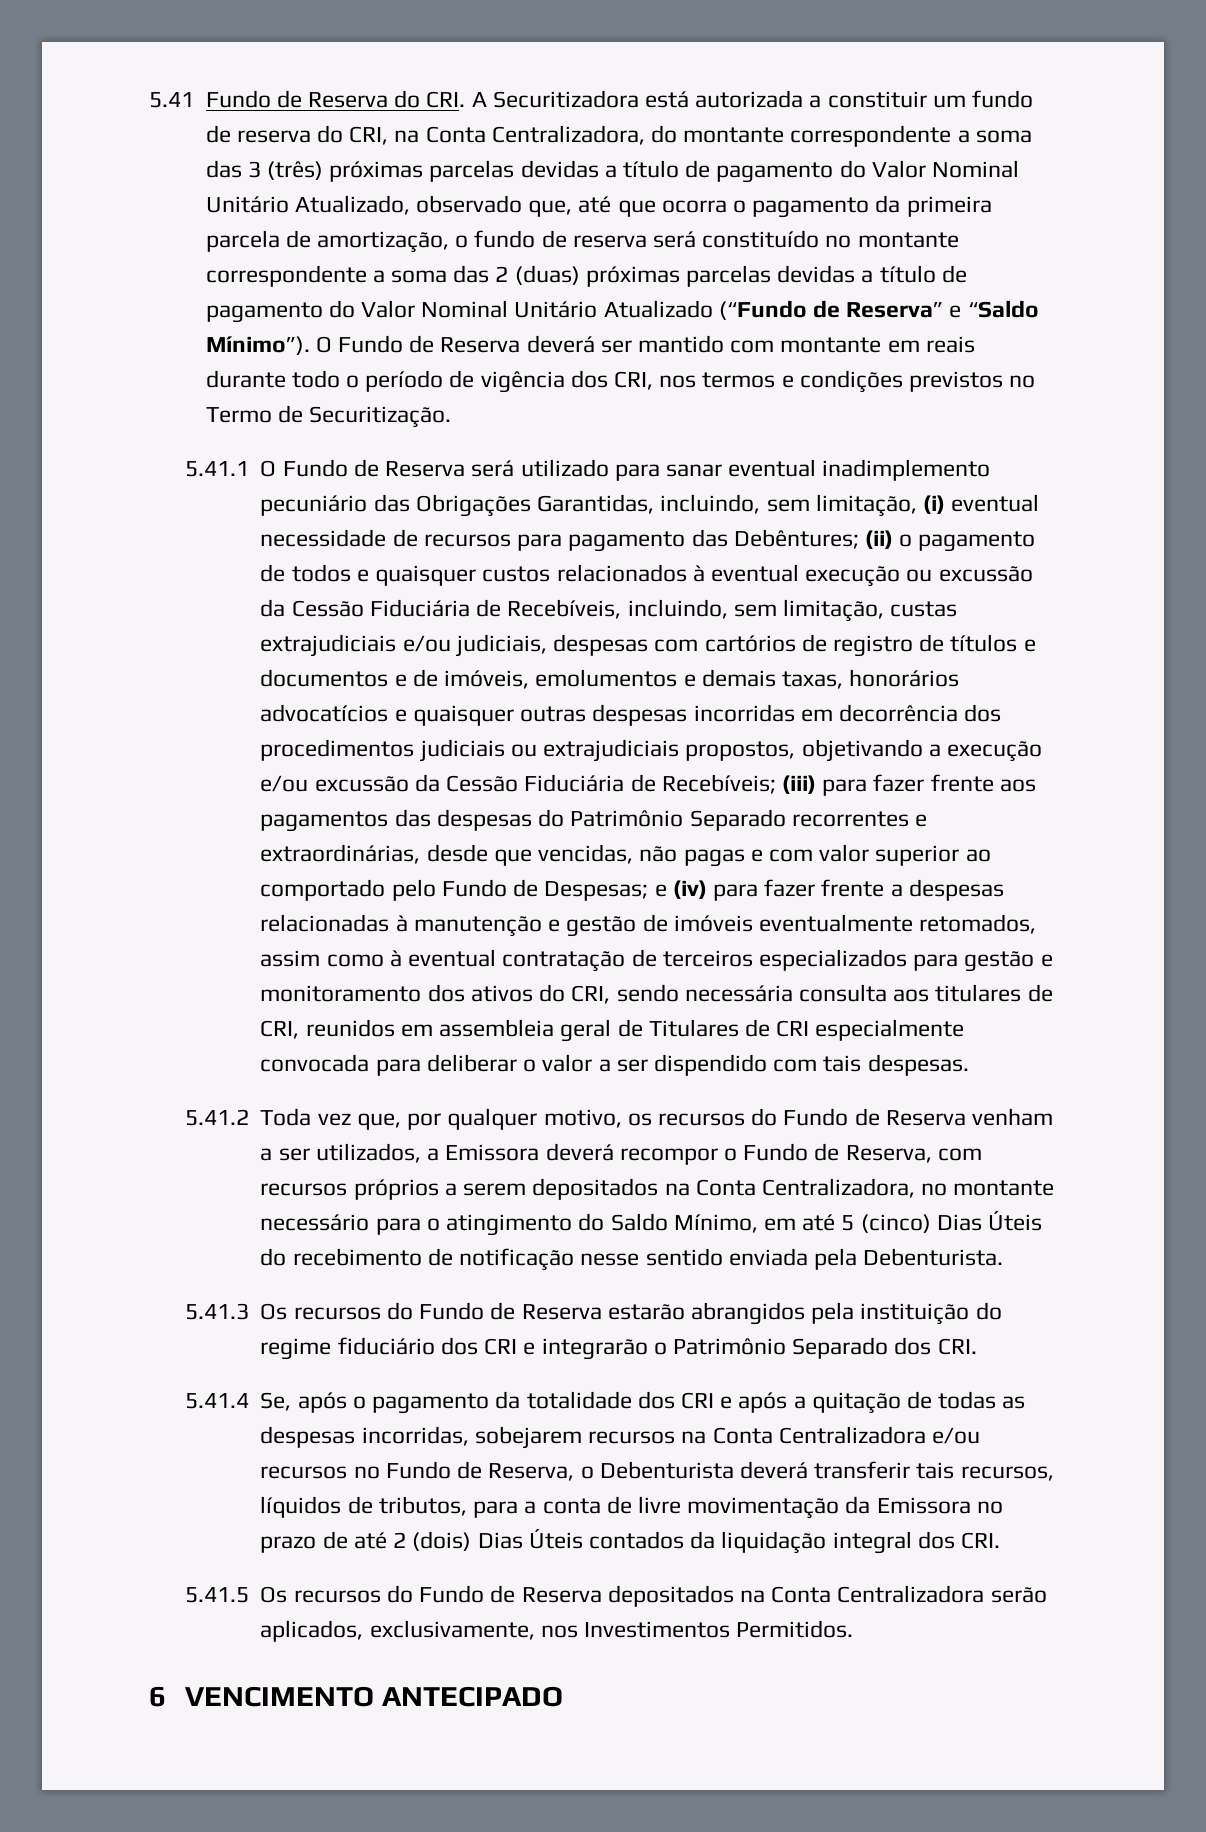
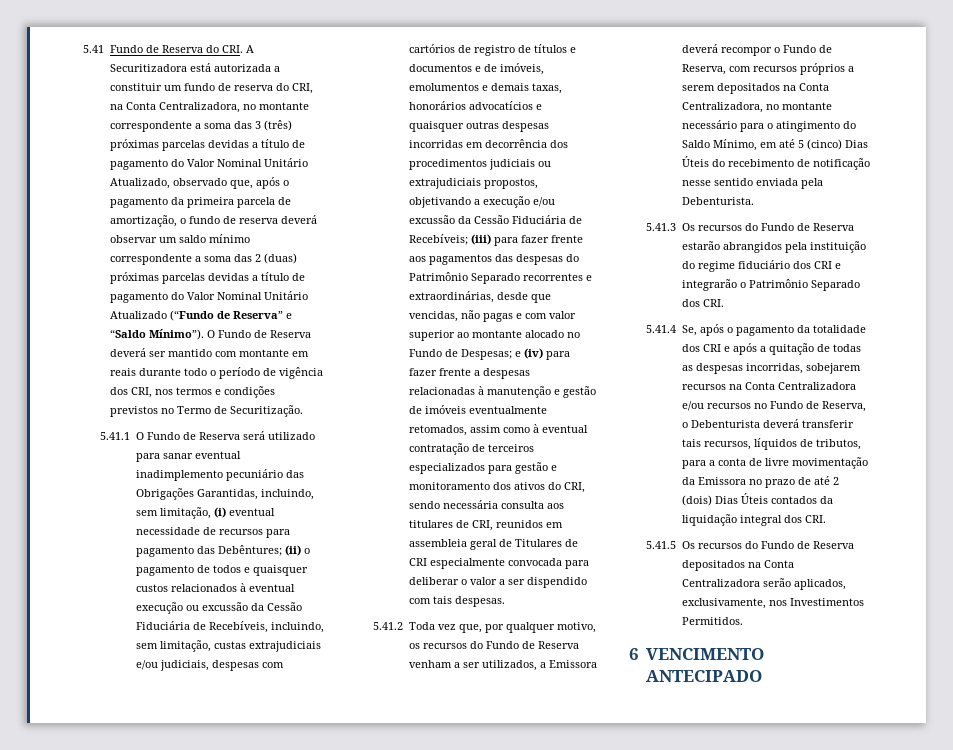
- 5.41 Fundo de Reserva do CRI. A Securitizadora está autorizada a constituir um fundo de reserva do CRI, na Conta Centralizadora, do montante correspondente a soma das 3 (três) próximas parcelas devidas a título de pagamento do Valor Nominal Unitário Atualizado, observado que, até que ocorra o pagamento da primeira parcela de amortização, o fundo de reserva será constituído no montante correspondente a soma das 2 (duas) próximas parcelas devidas a título de pagamento do Valor Nominal Unitário Atualizado (“Fundo de Reserva” e “Saldo Mínimo”).
+ 5.41 Fundo de Reserva do CRI. A Securitizadora está autorizada a constituir um fundo de reserva do CRI, na Conta Centralizadora, no montante correspondente a soma das 3 (três) próximas parcelas devidas a título de pagamento do Valor Nominal Unitário Atualizado, observado que, após o pagamento da primeira parcela de amortização, o fundo de reserva deverá observar um saldo mínimo correspondente a soma das 2 (duas) próximas parcelas devidas a título de pagamento do Valor Nominal Unitário Atualizado (“Fundo de Reserva” e “Saldo Mínimo”).
- (iii) para fazer frente aos pagamentos das despesas do Patrimônio Separado recorrentes e extraordinárias, desde que vencidas, não pagas e com valor superior ao comportado pelo Fundo de Despesas;
+ (iii) para fazer frente aos pagamentos das despesas do Patrimônio Separado recorrentes e extraordinárias, desde que vencidas, não pagas e com valor superior ao montante alocado no Fundo de Despesas;

